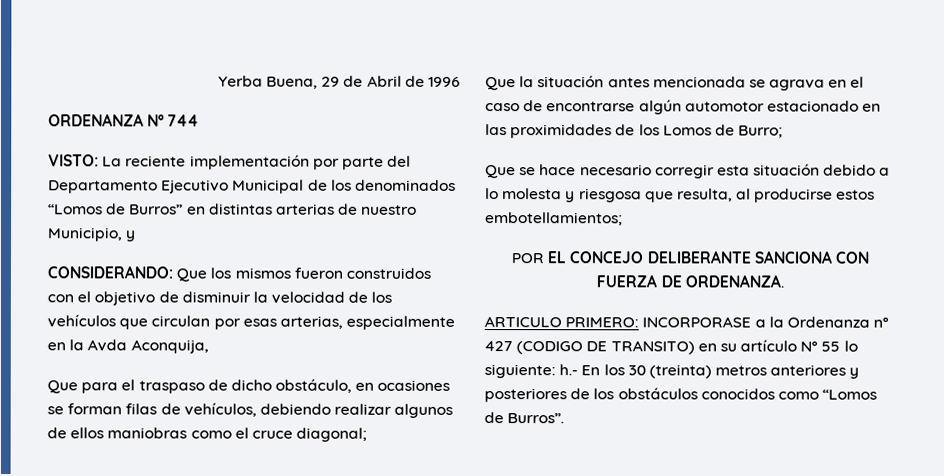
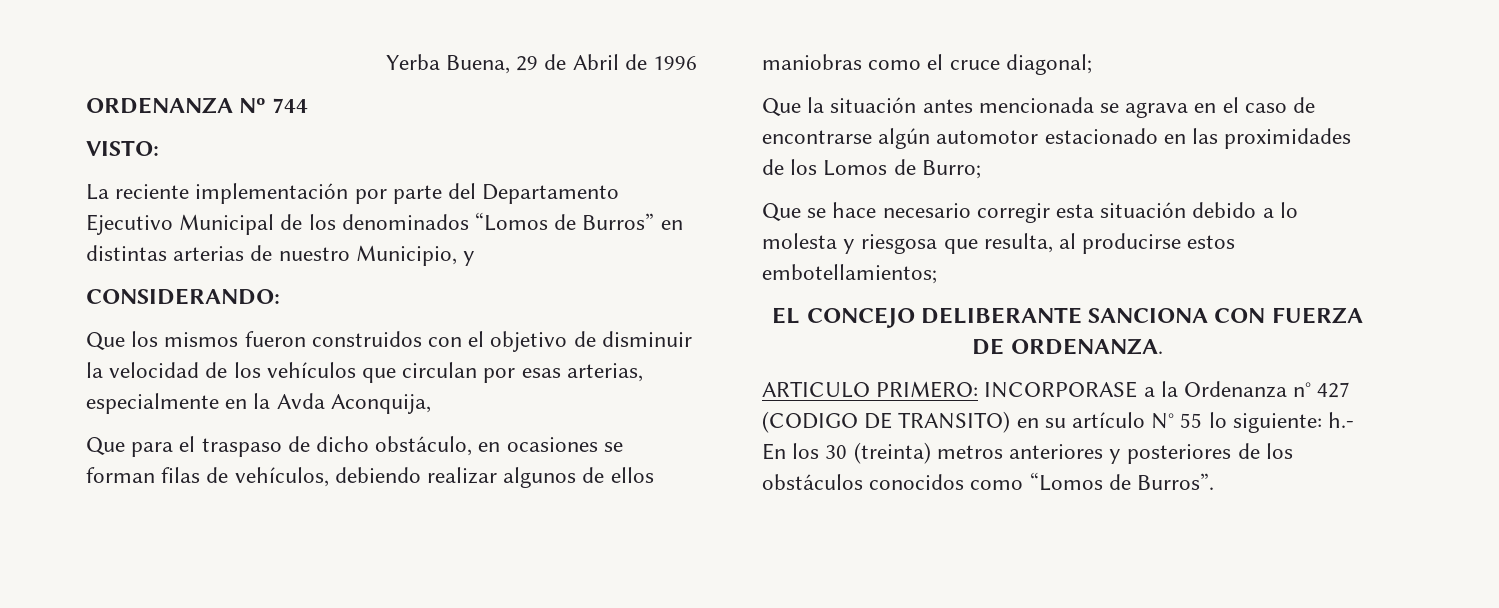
- VISTO: La reciente implementación por parte del Departamento Ejecutivo Municipal de los denominados “Lomos de Burros” en distintas arterias de nuestro Municipio, y
+ VISTO:
+ La reciente implementación por parte del Departamento Ejecutivo Municipal de los denominados “Lomos de Burros” en distintas arterias de nuestro Municipio, y
- CONSIDERANDO: Que los mismos fueron construidos con el objetivo de disminuir la velocidad de los vehículos que circulan por esas arterias, especialmente en la Avda Aconquija,
+ CONSIDERANDO:
+ Que los mismos fueron construidos con el objetivo de disminuir la velocidad de los vehículos que circulan por esas arterias, especialmente en la Avda Aconquija,
- POR EL CONCEJO DELIBERANTE SANCIONA CON FUERZA DE ORDENANZA.
+ EL CONCEJO DELIBERANTE SANCIONA CON FUERZA DE ORDENANZA.

